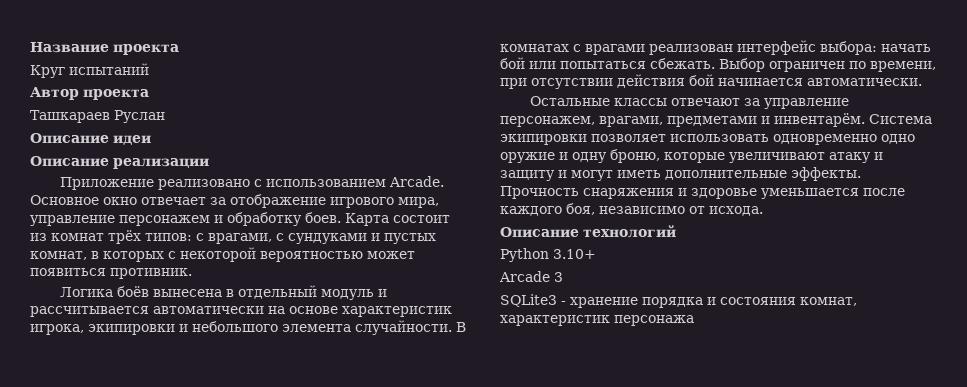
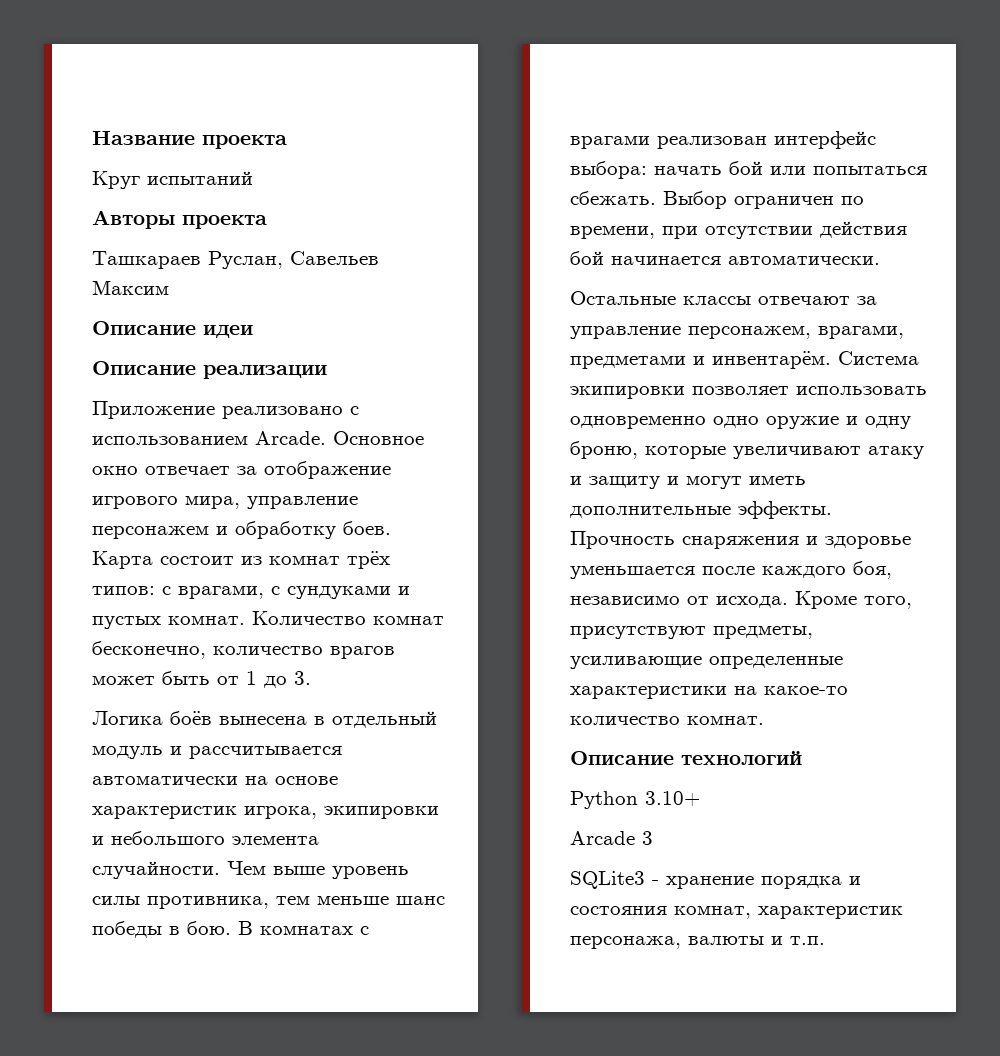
- Автор проекта
+ Авторы проекта
- Ташкараев Руслан
+ Ташкараев Руслан, Савельев Максим
- Карта состоит из комнат трёх типов: с врагами, с сундуками и пустых комнат, в которых с некоторой вероятностью может появиться противник.
+ Карта состоит из комнат трёх типов: с врагами, с сундуками и пустых комнат. Количество комнат бесконечно, количество врагов может быть от 1 до 3.
+ Чем выше уровень силы противника, тем меньше шанс победы в бою.
+ Кроме того, присутствуют предметы, усиливающие определенные характеристики на какое-то количество комнат.
- SQLite3 - хранение порядка и состояния комнат, характеристик персонажа
+ SQLite3 - хранение порядка и состояния комнат, характеристик персонажа, валюты и т.п.

